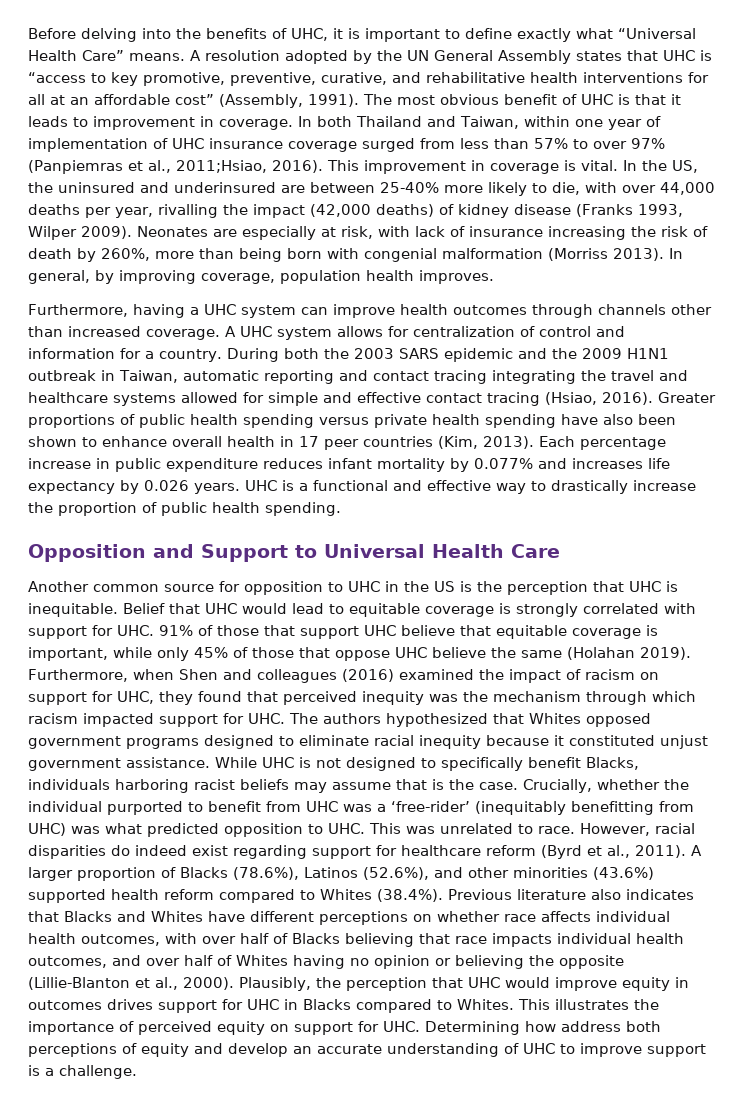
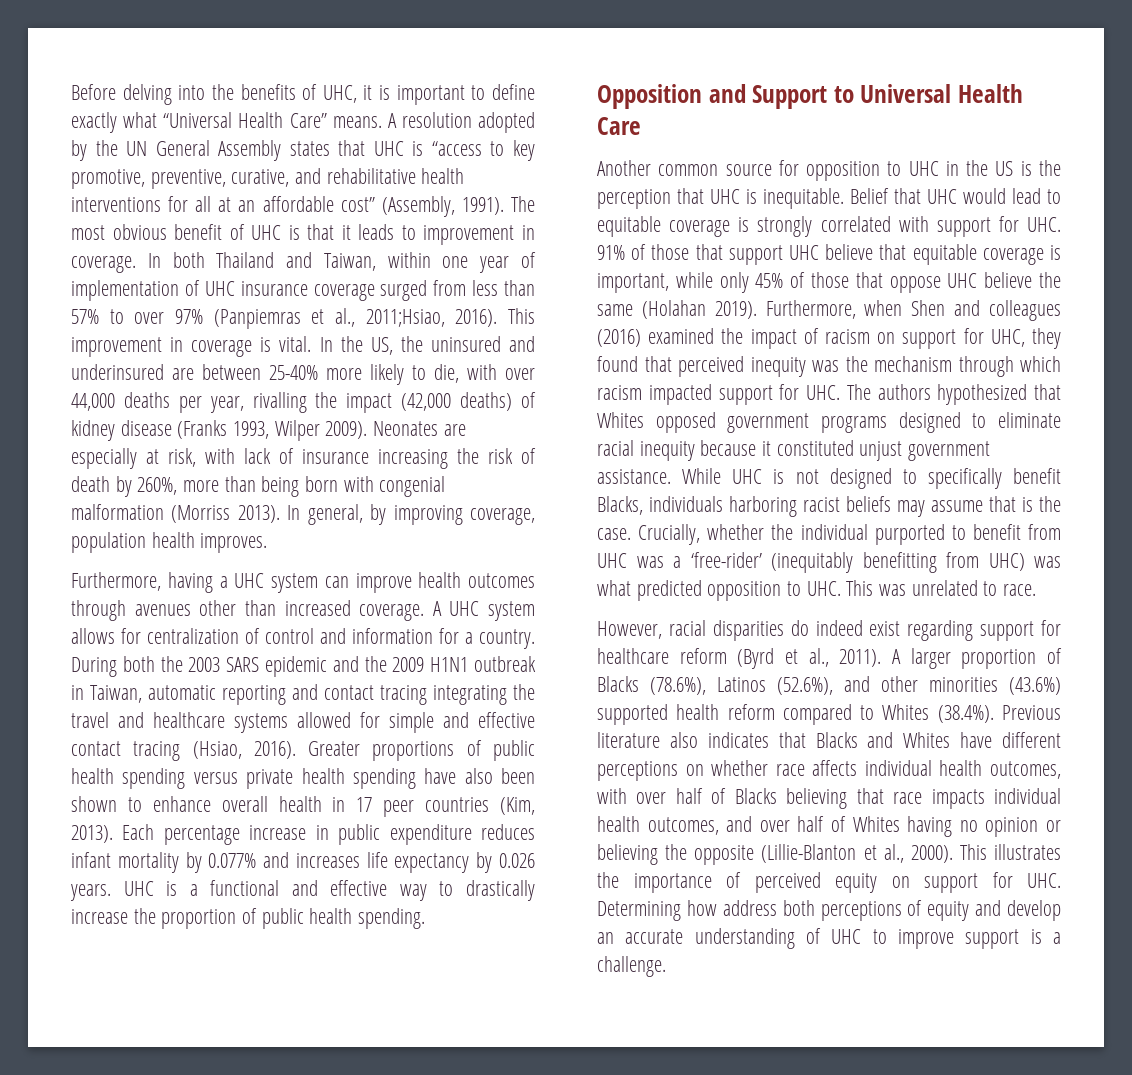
- Furthermore, having a UHC system can improve health outcomes through channels other than increased coverage.
+ Furthermore, having a UHC system can improve health outcomes through avenues other than increased coverage.
- Crucially, whether the individual purported to benefit from UHC was a ‘free-rider’ (inequitably benefitting from UHC) was what predicted opposition to UHC. This was unrelated to race. However, racial disparities do indeed exist regarding support for healthcare reform (Byrd et al., 2011).
+ Crucially, whether the individual purported to benefit from UHC was a ‘free-rider’ (inequitably benefitting from UHC) was what predicted opposition to UHC. This was unrelated to race.
+ However, racial disparities do indeed exist regarding support for healthcare reform (Byrd et al., 2011).
- Plausibly, the perception that UHC would improve equity in outcomes drives support for UHC in Blacks compared to Whites.

